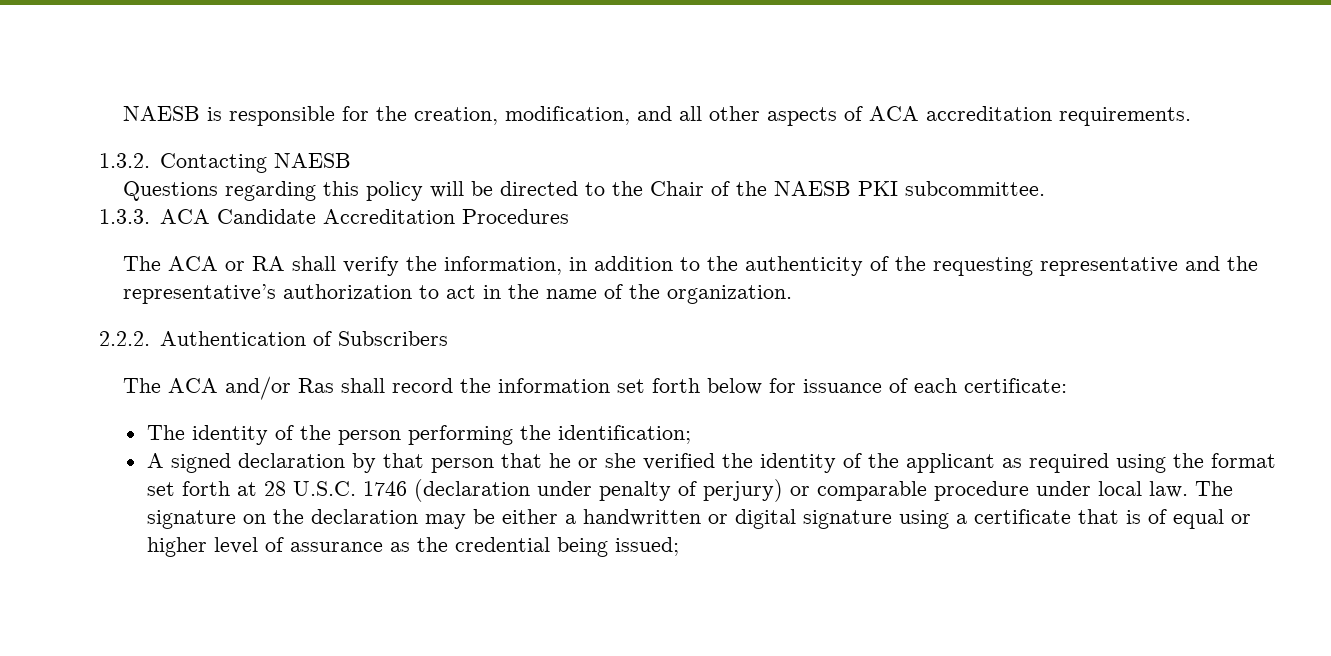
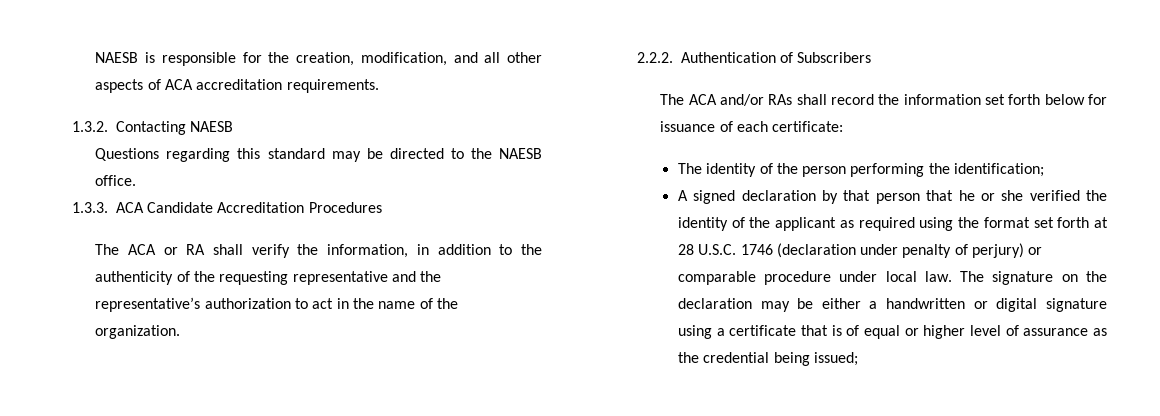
- Questions regarding this policy will be directed to the Chair of the NAESB PKI subcommittee.
+ Questions regarding this standard may be directed to the NAESB office.
- The ACA and/or Ras shall record the information set forth below for issuance of each certificate:
+ The ACA and/or RAs shall record the information set forth below for issuance of each certificate:

